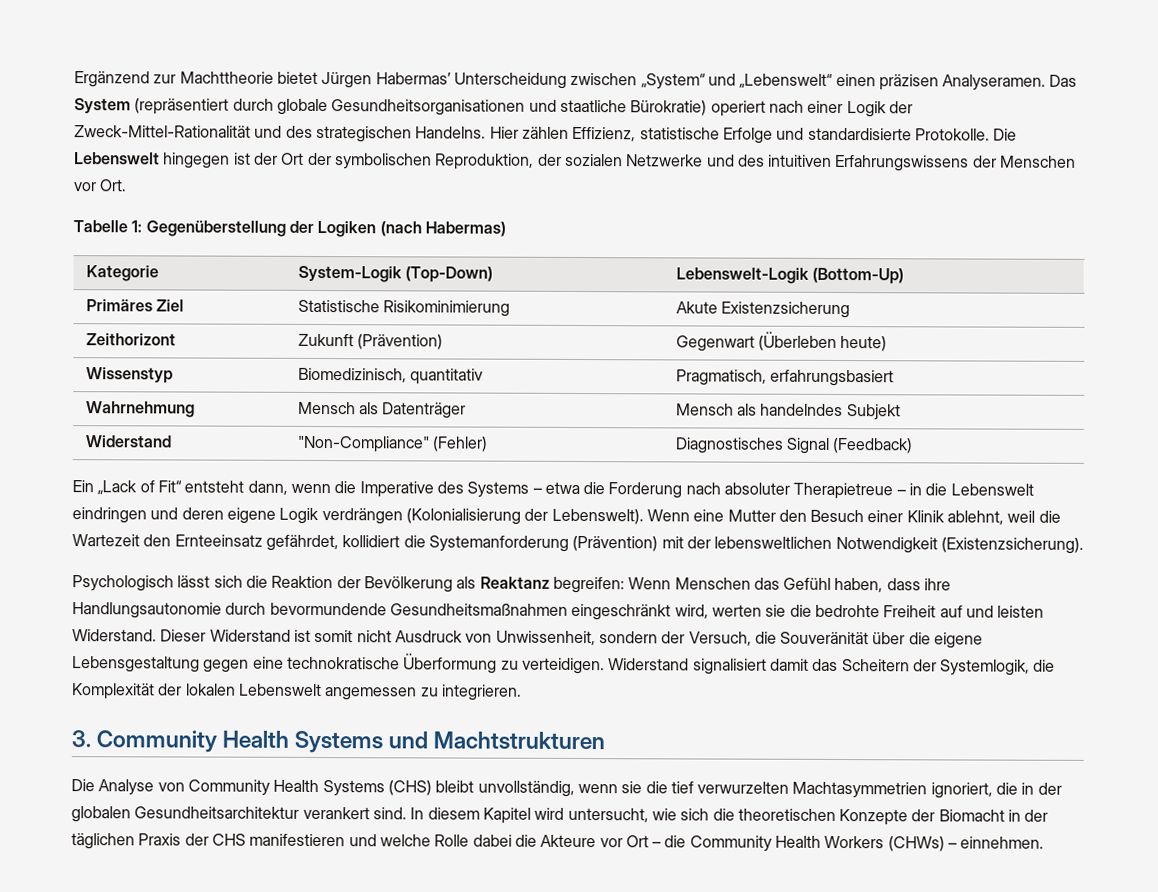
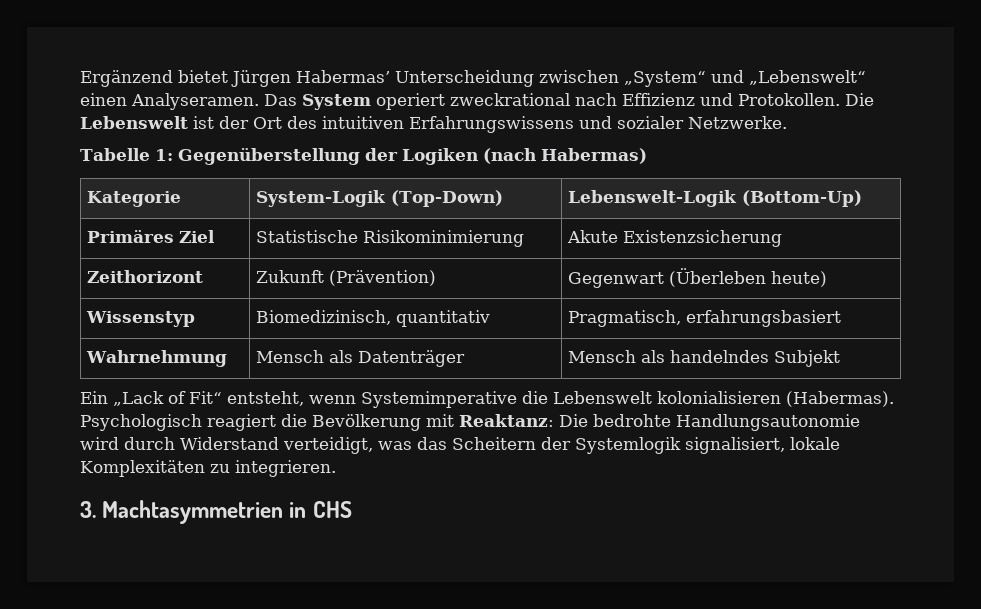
- Ergänzend zur Machttheorie bietet Jürgen Habermas’ Unterscheidung zwischen „System“ und „Lebenswelt“ einen präzisen Analyseramen.
+ Ergänzend bietet Jürgen Habermas’ Unterscheidung zwischen „System“ und „Lebenswelt“ einen Analyseramen.
- Das System (repräsentiert durch globale Gesundheitsorganisationen und staatliche Bürokratie) operiert nach einer Logik der Zweck-Mittel-Rationalität und des strategischen Handelns. Hier zählen Effizienz, statistische Erfolge und standardisierte Protokolle.
+ Das System operiert zweckrational nach Effizienz und Protokollen.
- Die Lebenswelt hingegen ist der Ort der symbolischen Reproduktion, der sozialen Netzwerke und des intuitiven Erfahrungswissens der Menschen vor Ort.
+ Die Lebenswelt ist der Ort des intuitiven Erfahrungswissens und sozialer Netzwerke.
- Widerstand | "Non-Compliance" (Fehler) | Diagnostisches Signal (Feedback)
- Ein „Lack of Fit“ entsteht dann, wenn die Imperative des Systems – etwa die Forderung nach absoluter Therapietreue – in die Lebenswelt eindringen und deren eigene Logik verdrängen (Kolonialisierung der Lebenswelt). Wenn eine Mutter den Besuch einer Klinik ablehnt, weil die Wartezeit den Ernteeinsatz gefährdet, kollidiert die Systemanforderung (Prävention) mit der lebensweltlichen Notwendigkeit (Existenzsicherung).
- Psychologisch lässt sich die Reaktion der Bevölkerung als Reaktanz begreifen: Wenn Menschen das Gefühl haben, dass ihre Handlungsautonomie durch bevormundende Gesundheitsmaßnahmen eingeschränkt wird, werten sie die bedrohte Freiheit auf und leisten Widerstand. Dieser Widerstand ist somit nicht Ausdruck von Unwissenheit, sondern der Versuch, die Souveränität über die eigene Lebensgestaltung gegen eine technokratische Überformung zu verteidigen. Widerstand signalisiert damit das Scheitern der Systemlogik, die Komplexität der lokalen Lebenswelt angemessen zu integrieren.
- 3. Community Health Systems und Machtstrukturen
- Die Analyse von Community Health Systems (CHS) bleibt unvollständig, wenn sie die tief verwurzelten Machtasymmetrien ignoriert, die in der globalen Gesundheitsarchitektur verankert sind. In diesem Kapitel wird untersucht, wie sich die theoretischen Konzepte der Biomacht in der täglichen Praxis der CHS manifestieren und welche Rolle dabei die Akteure vor Ort – die Community Health Workers (CHWs) – einnehmen.
+ Ein „Lack of Fit“ entsteht, wenn Systemimperative die Lebenswelt kolonialisieren (Habermas). Psychologisch reagiert die Bevölkerung mit Reaktanz: Die bedrohte Handlungsautonomie wird durch Widerstand verteidigt, was das Scheitern der Systemlogik signalisiert, lokale Komplexitäten zu integrieren.
+ 3. Machtasymmetrien in CHS

